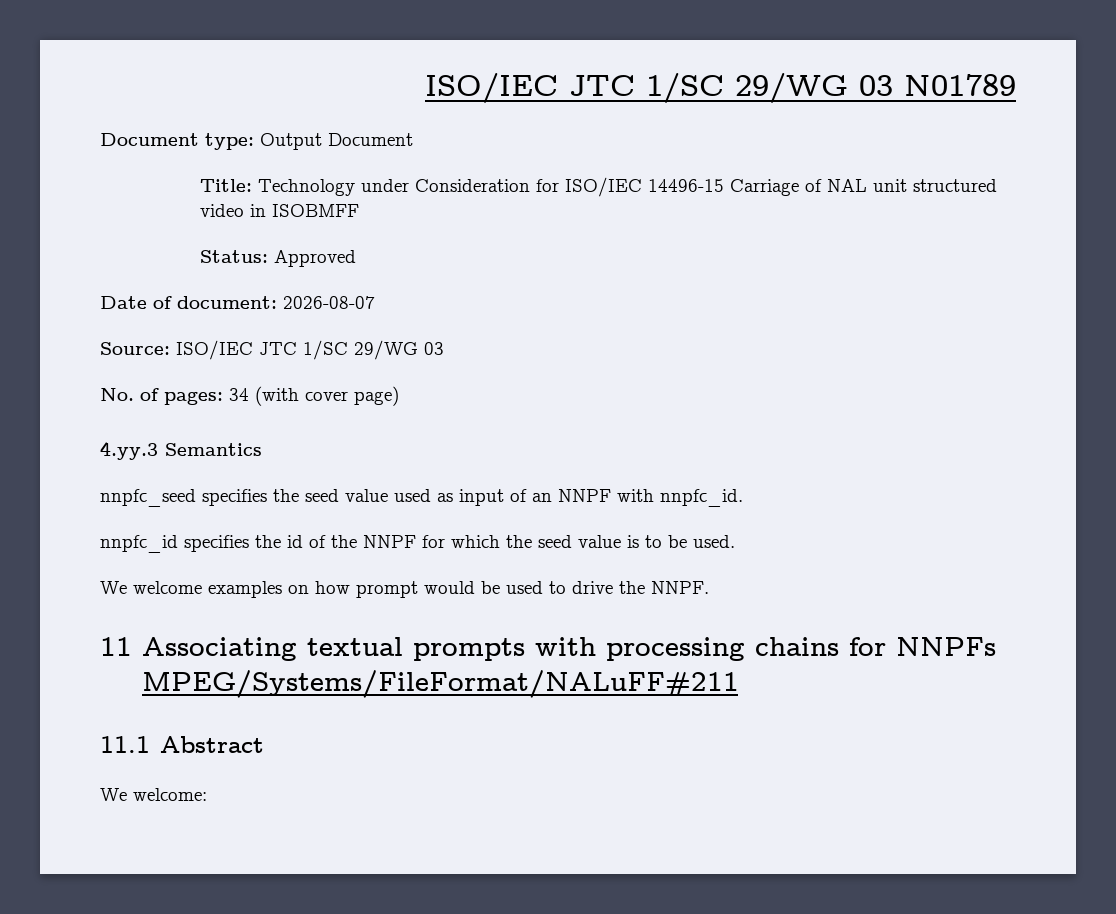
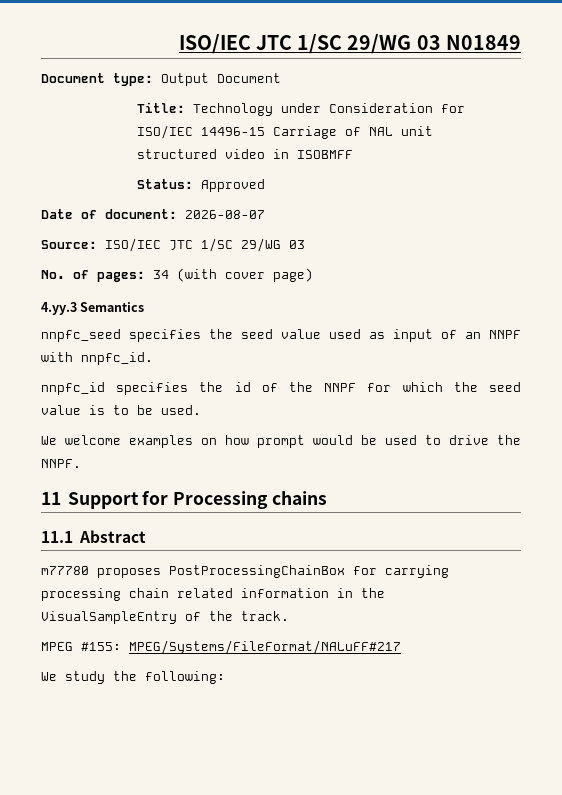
- ISO/IEC JTC 1/SC 29/WG 03 N01789
+ ISO/IEC JTC 1/SC 29/WG 03 N01849
- 11 Associating textual prompts with processing chains for NNPFs MPEG/Systems/FileFormat/NALuFF#211
+ 11 Support for Processing chains
  11.1 Abstract
- We welcome:
+ m77780 proposes PostProcessingChainBox for carrying processing chain related information in the VisualSampleEntry of the track.
+ MPEG #155: MPEG/Systems/FileFormat/NALuFF#217
+ We study the following:

